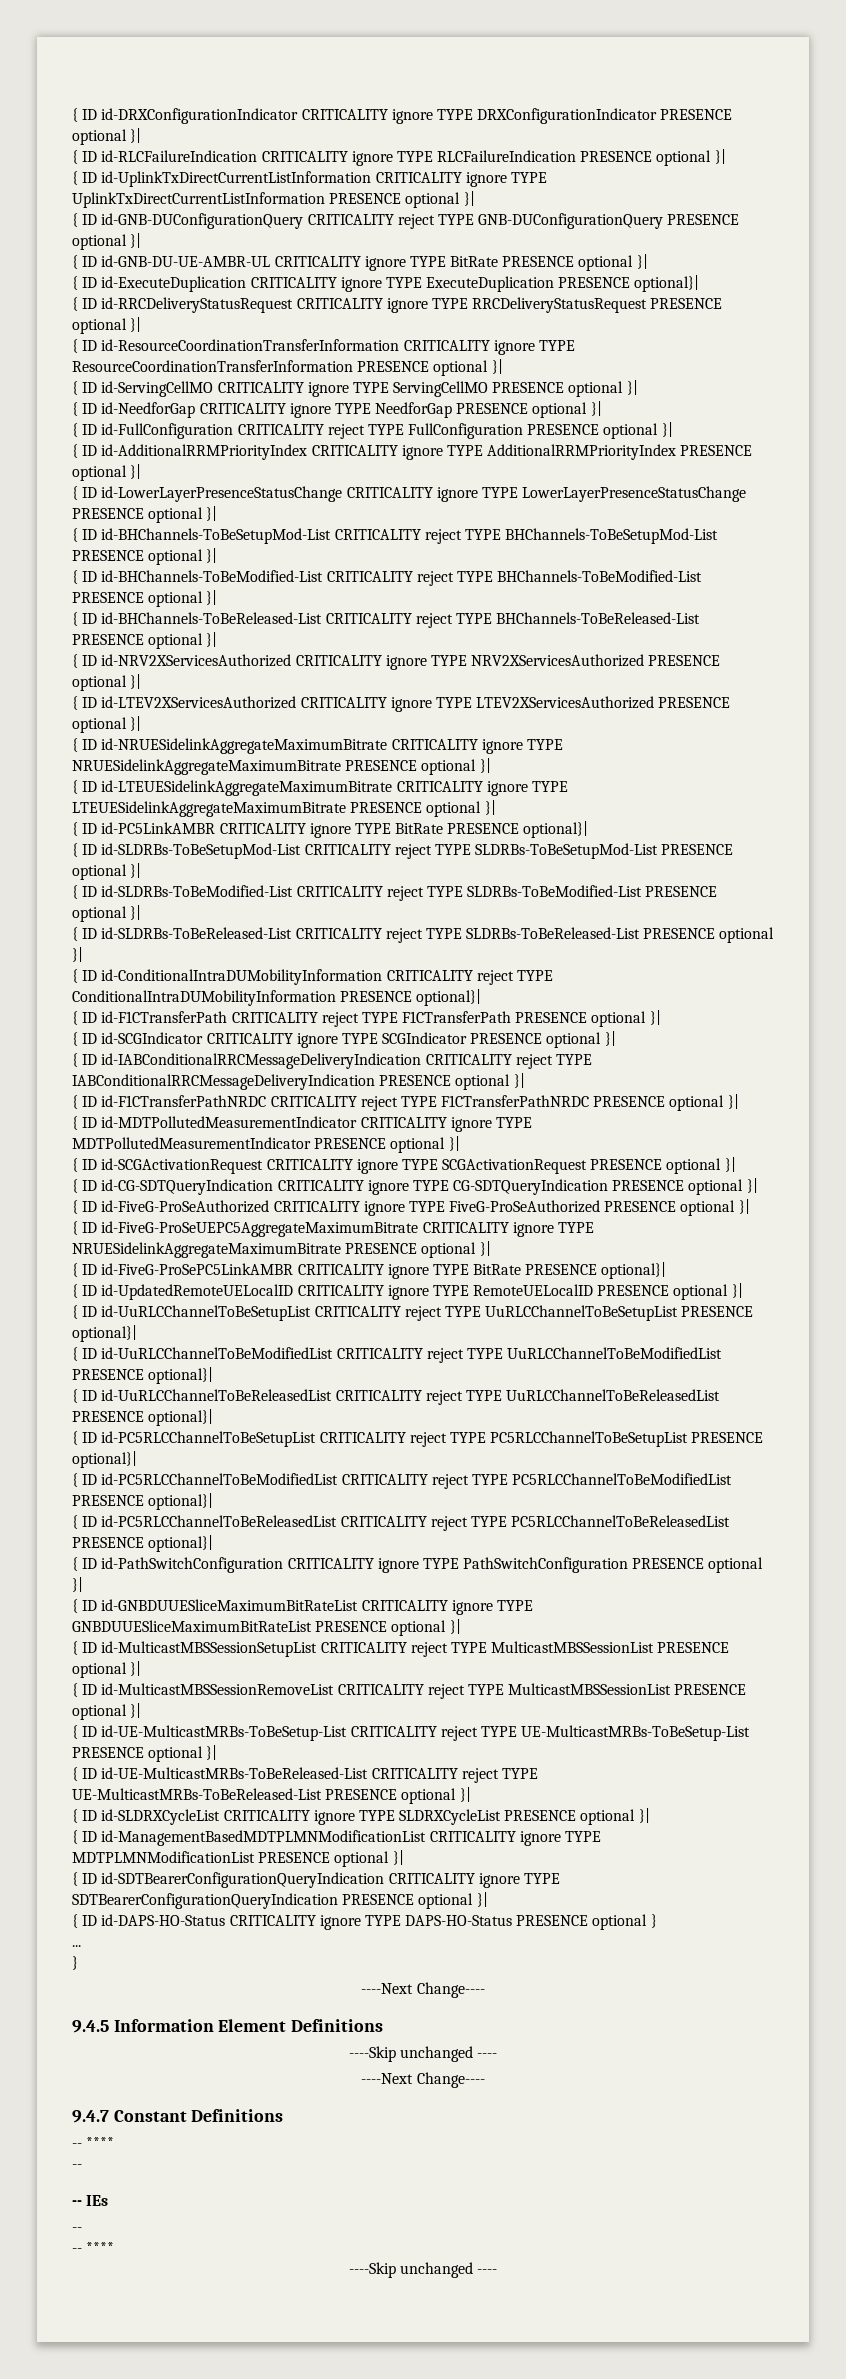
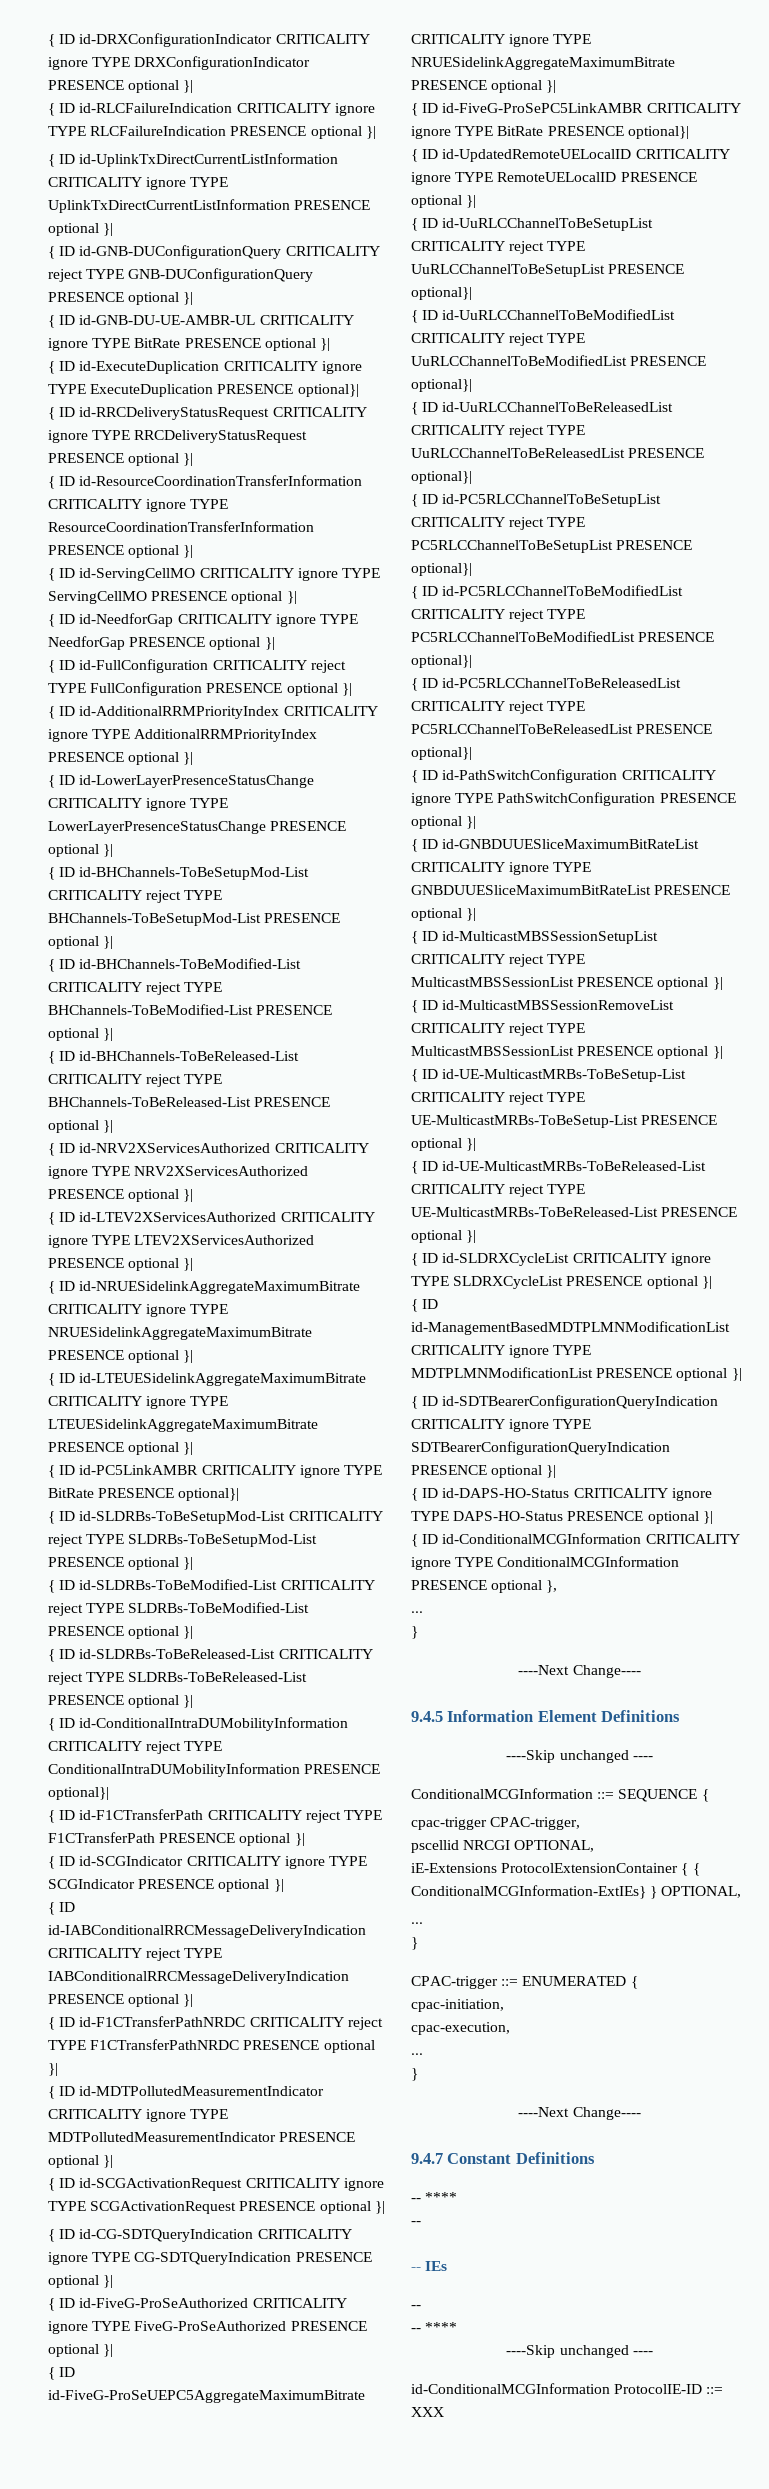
- { ID id-DAPS-HO-Status CRITICALITY ignore TYPE DAPS-HO-Status PRESENCE optional }
+ { ID id-DAPS-HO-Status CRITICALITY ignore TYPE DAPS-HO-Status PRESENCE optional }|
+ { ID id-ConditionalMCGInformation CRITICALITY ignore TYPE ConditionalMCGInformation PRESENCE optional },
+ ConditionalMCGInformation ::= SEQUENCE {
+ cpac-trigger CPAC-trigger,
+ pscellid NRCGI OPTIONAL,
+ iE-Extensions ProtocolExtensionContainer { { ConditionalMCGInformation-ExtIEs} } OPTIONAL,
+ ...
+ }
+ CPAC-trigger ::= ENUMERATED {
+ cpac-initiation,
+ cpac-execution,
+ ...
+ }
+ id-ConditionalMCGInformation ProtocolIE-ID ::= XXX

